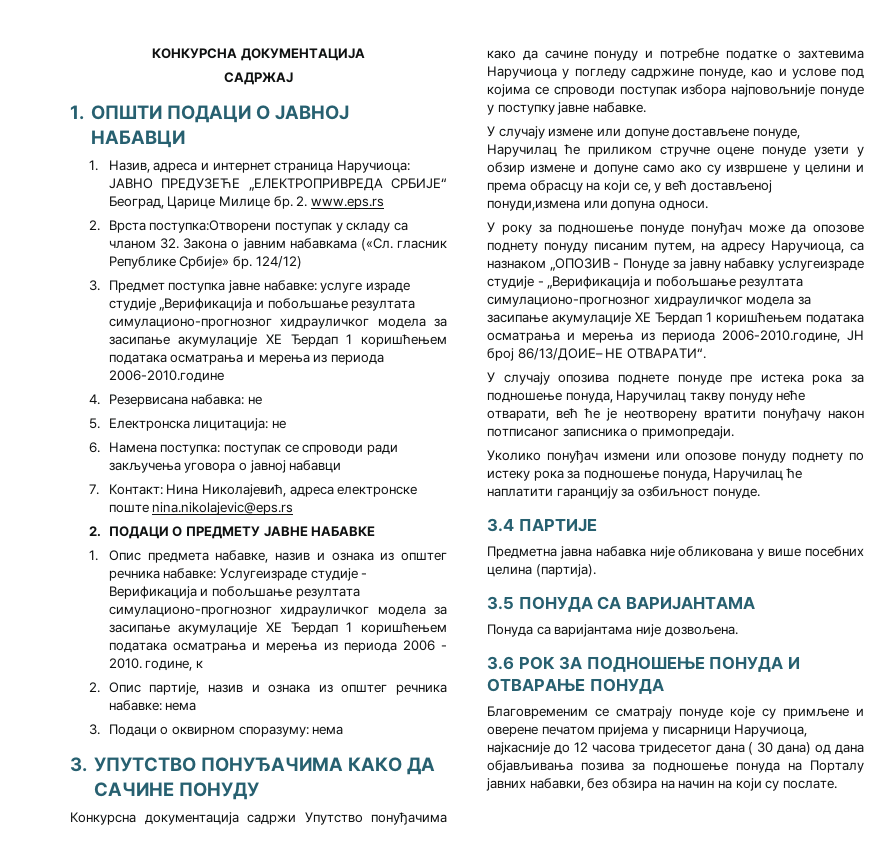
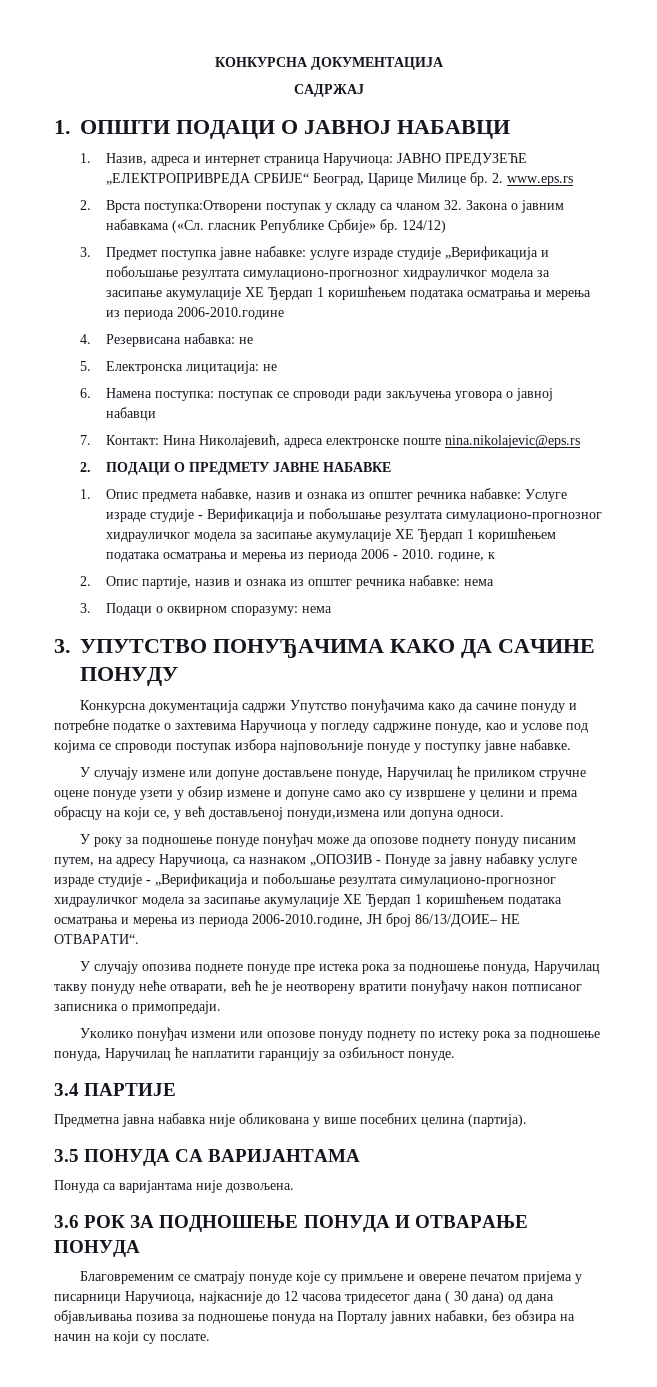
- 1. Опис предмета набавке, назив и ознака из општег речника набавке: Услугеизраде студије - Верификација и побољшање резултата симулационо-прогнозног хидрауличког модела за засипање акумулације ХЕ Ђердап 1 коришћењем података осматрања и мерења из периода 2006 - 2010. године, к
+ 1. Опис предмета набавке, назив и ознака из општег речника набавке: Услуге израде студије - Верификација и побољшање резултата симулационо-прогнозног хидрауличког модела за засипање акумулације ХЕ Ђердап 1 коришћењем података осматрања и мерења из периода 2006 - 2010. године, к
- У року за подношење понуде понуђач може да опозове поднету понуду писаним путем, на адресу Наручиоца, са назнаком „ОПОЗИВ - Понуде за јавну набавку услугеизраде студије - „Верификација и побољшање резултата симулационо-прогнозног хидрауличког модела за засипање акумулације ХЕ Ђердап 1 коришћењем података осматрања и мерења из периода 2006-2010.године, ЈН број 86/13/ДОИЕ– НЕ ОТВАРАТИ“.
+ У року за подношење понуде понуђач може да опозове поднету понуду писаним путем, на адресу Наручиоца, са назнаком „ОПОЗИВ - Понуде за јавну набавку услуге израде студије - „Верификација и побољшање резултата симулационо-прогнозног хидрауличког модела за засипање акумулације ХЕ Ђердап 1 коришћењем података осматрања и мерења из периода 2006-2010.године, ЈН број 86/13/ДОИЕ– НЕ ОТВАРАТИ“.

